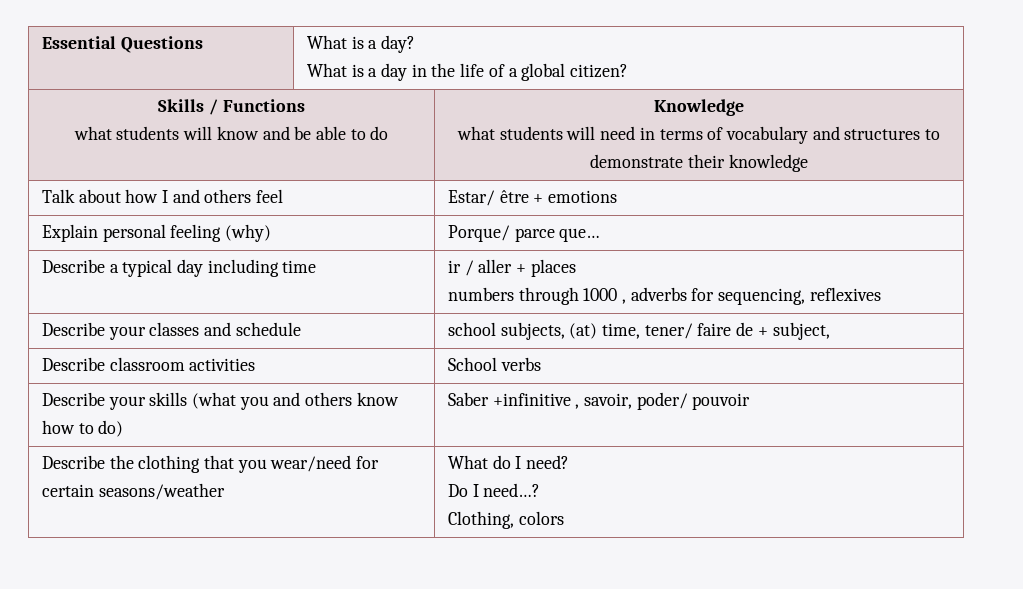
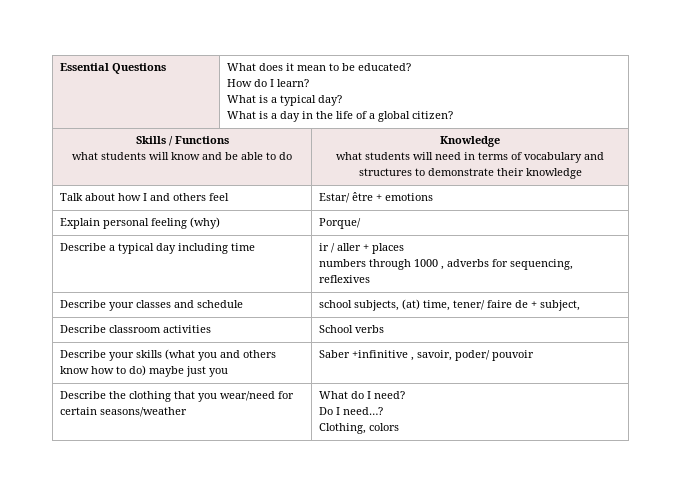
- Essential Questions | What is a day?
+ Essential Questions | What does it mean to be educated?
+ How do I learn?
+ What is a typical day?
- Explain personal feeling (why) | Porque/ parce que…
+ Explain personal feeling (why) | Porque/
- Describe your skills (what you and others know how to do) | Saber +infinitive , savoir, poder/ pouvoir
+ Describe your skills (what you and others know how to do) maybe just you | Saber +infinitive , savoir, poder/ pouvoir

